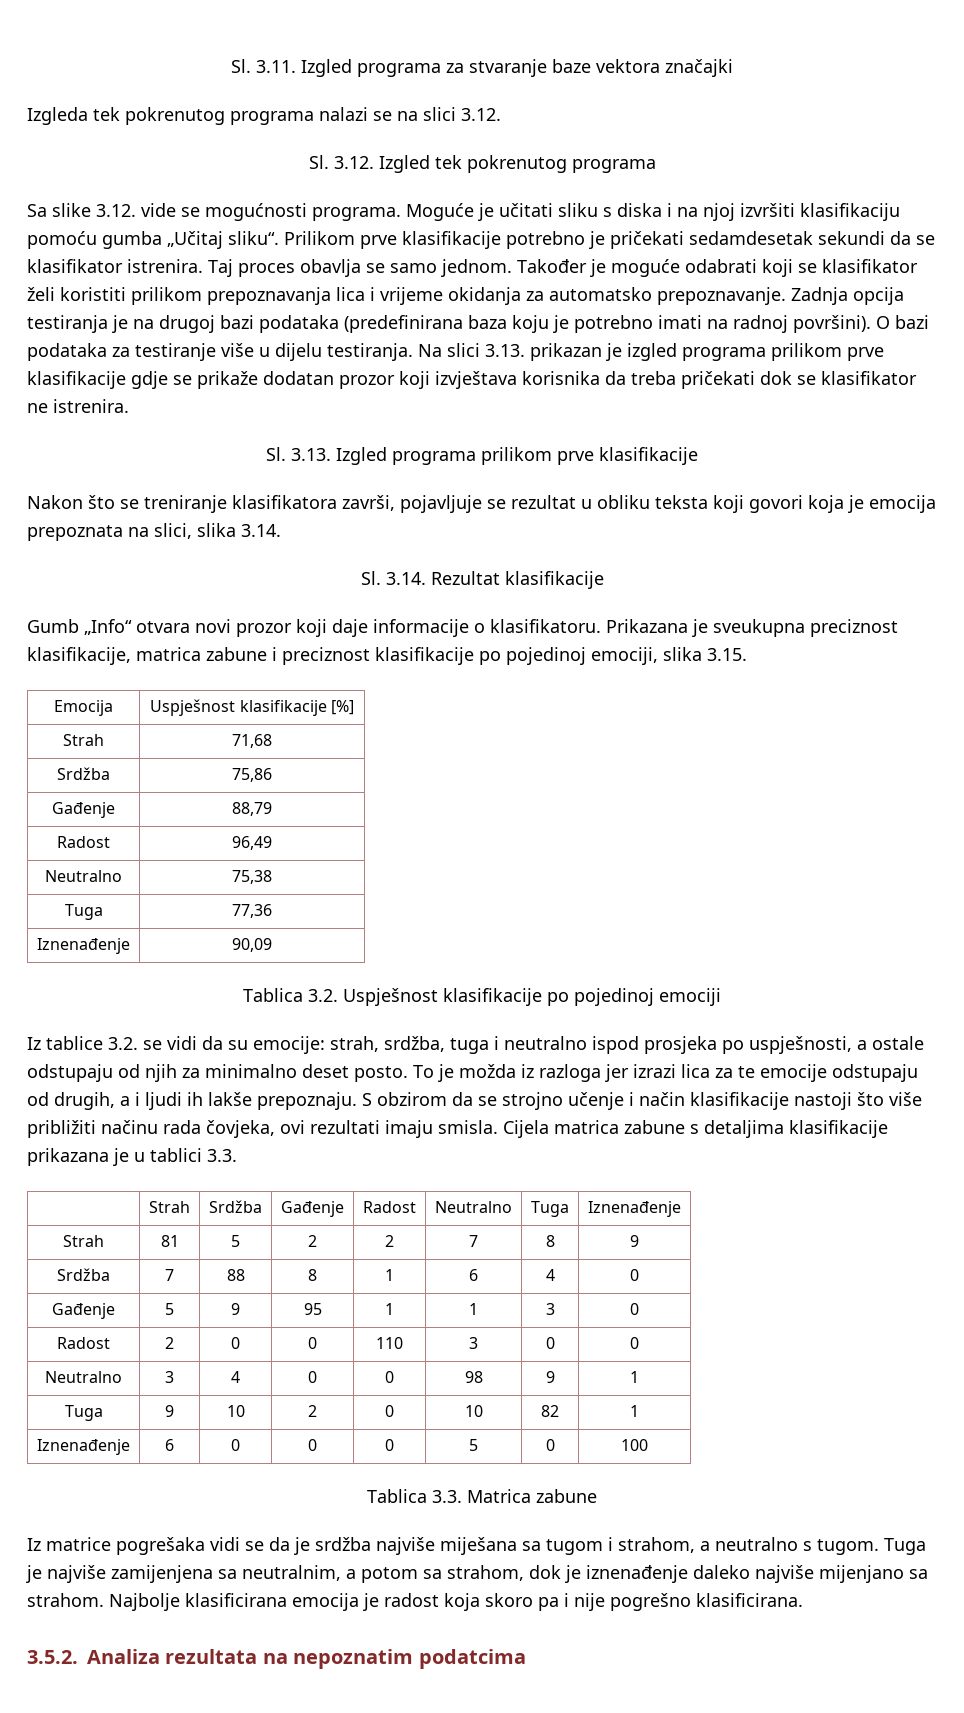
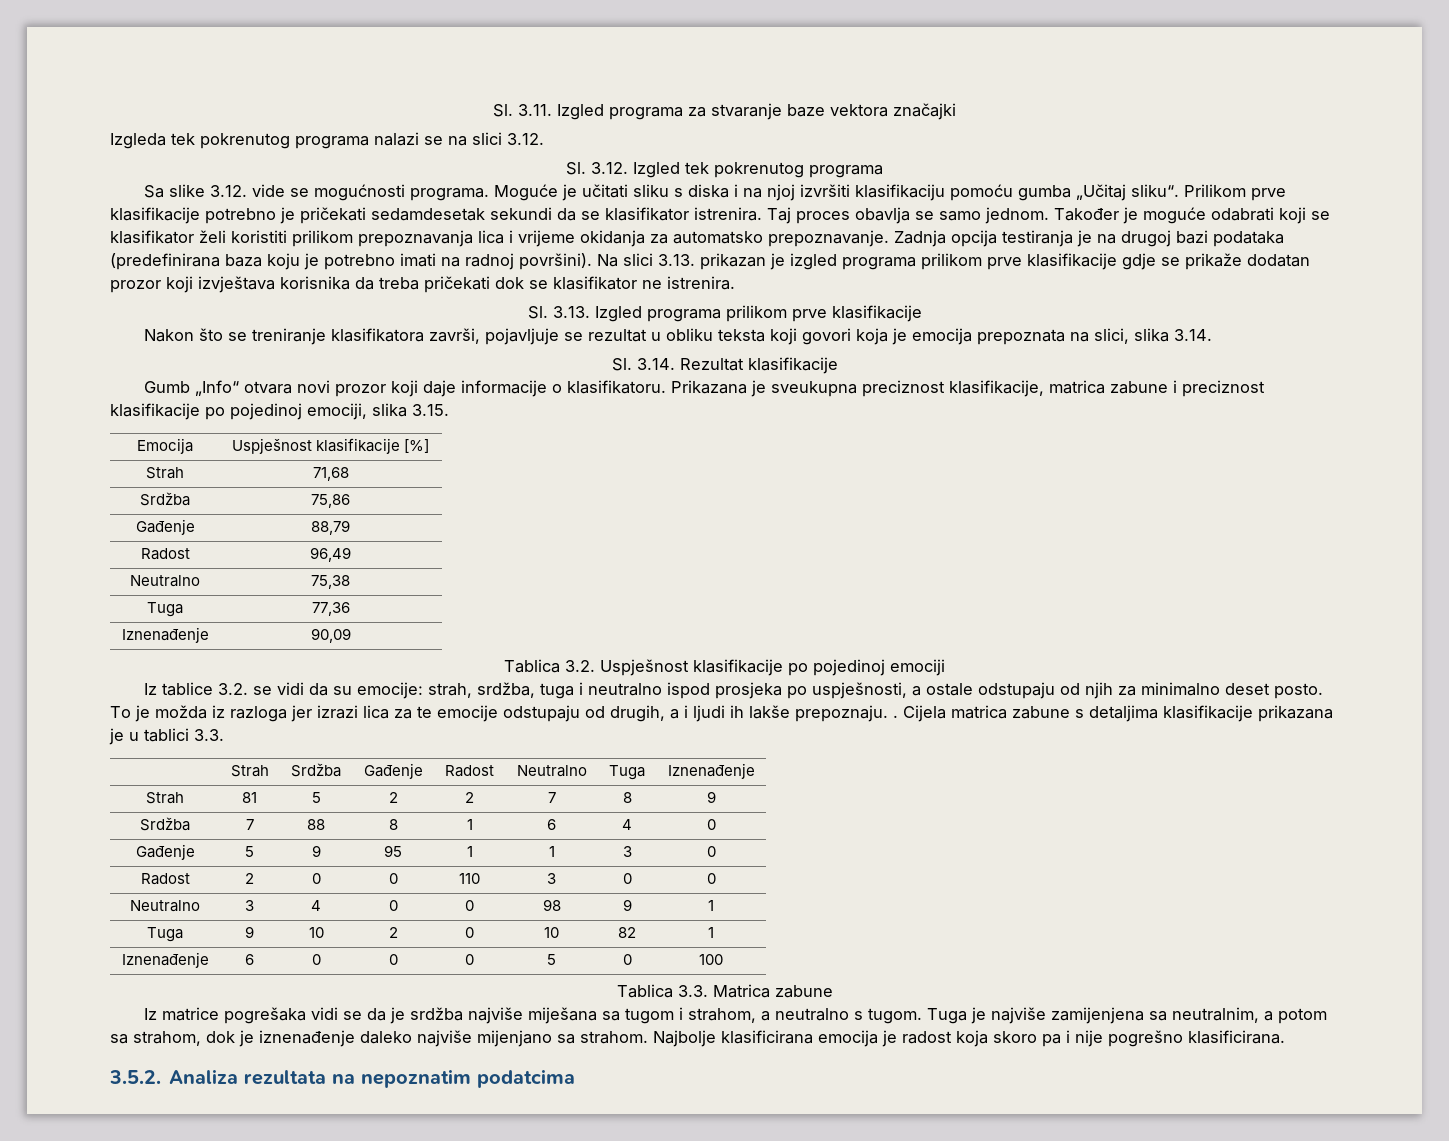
- O bazi podataka za testiranje više u dijelu testiranja.
- To je možda iz razloga jer izrazi lica za te emocije odstupaju od drugih, a i ljudi ih lakše prepoznaju. S obzirom da se strojno učenje i način klasifikacije nastoji što više približiti načinu rada čovjeka, ovi rezultati imaju smisla.
+ To je možda iz razloga jer izrazi lica za te emocije odstupaju od drugih, a i ljudi ih lakše prepoznaju. .

